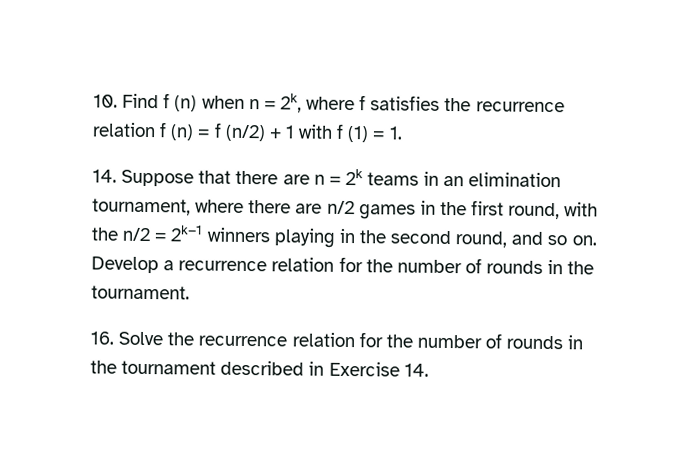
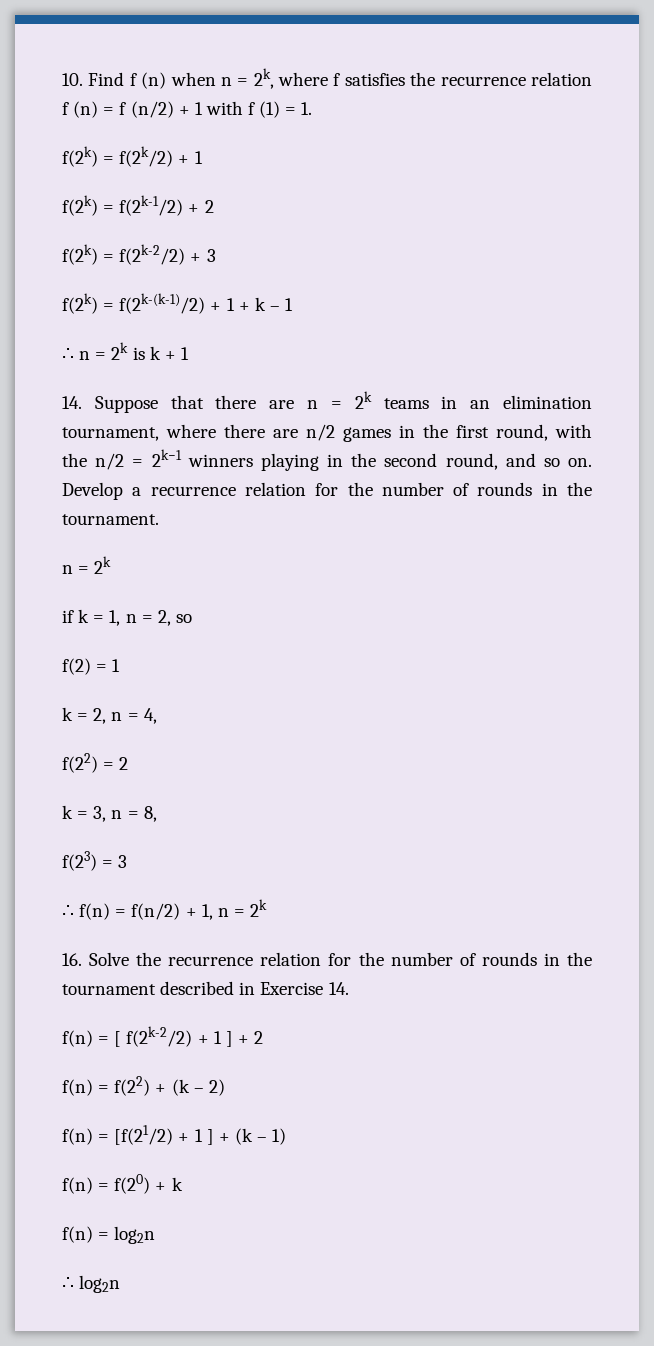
+ f(2k) = f(2k/2) + 1
+ f(2k) = f(2k-1/2) + 2
+ f(2k) = f(2k-2/2) + 3
+ f(2k) = f(2k-(k-1)/2) + 1 + k – 1
+ ∴ n = 2k is k + 1
  Develop a recurrence relation for the number of rounds in the tournament.
+ n = 2k
+ if k = 1, n = 2, so
+ f(2) = 1
+ k = 2, n = 4,
+ f(22) = 2
+ k = 3, n = 8,
+ f(23) = 3
+ ∴ f(n) = f(n/2) + 1, n = 2k
+ f(n) = [ f(2k-2/2) + 1 ] + 2
+ f(n) = f(22) + (k – 2)
+ f(n) = [f(21/2) + 1 ] + (k – 1)
+ f(n) = f(20) + k
+ f(n) = log2n
+ ∴ log2n

